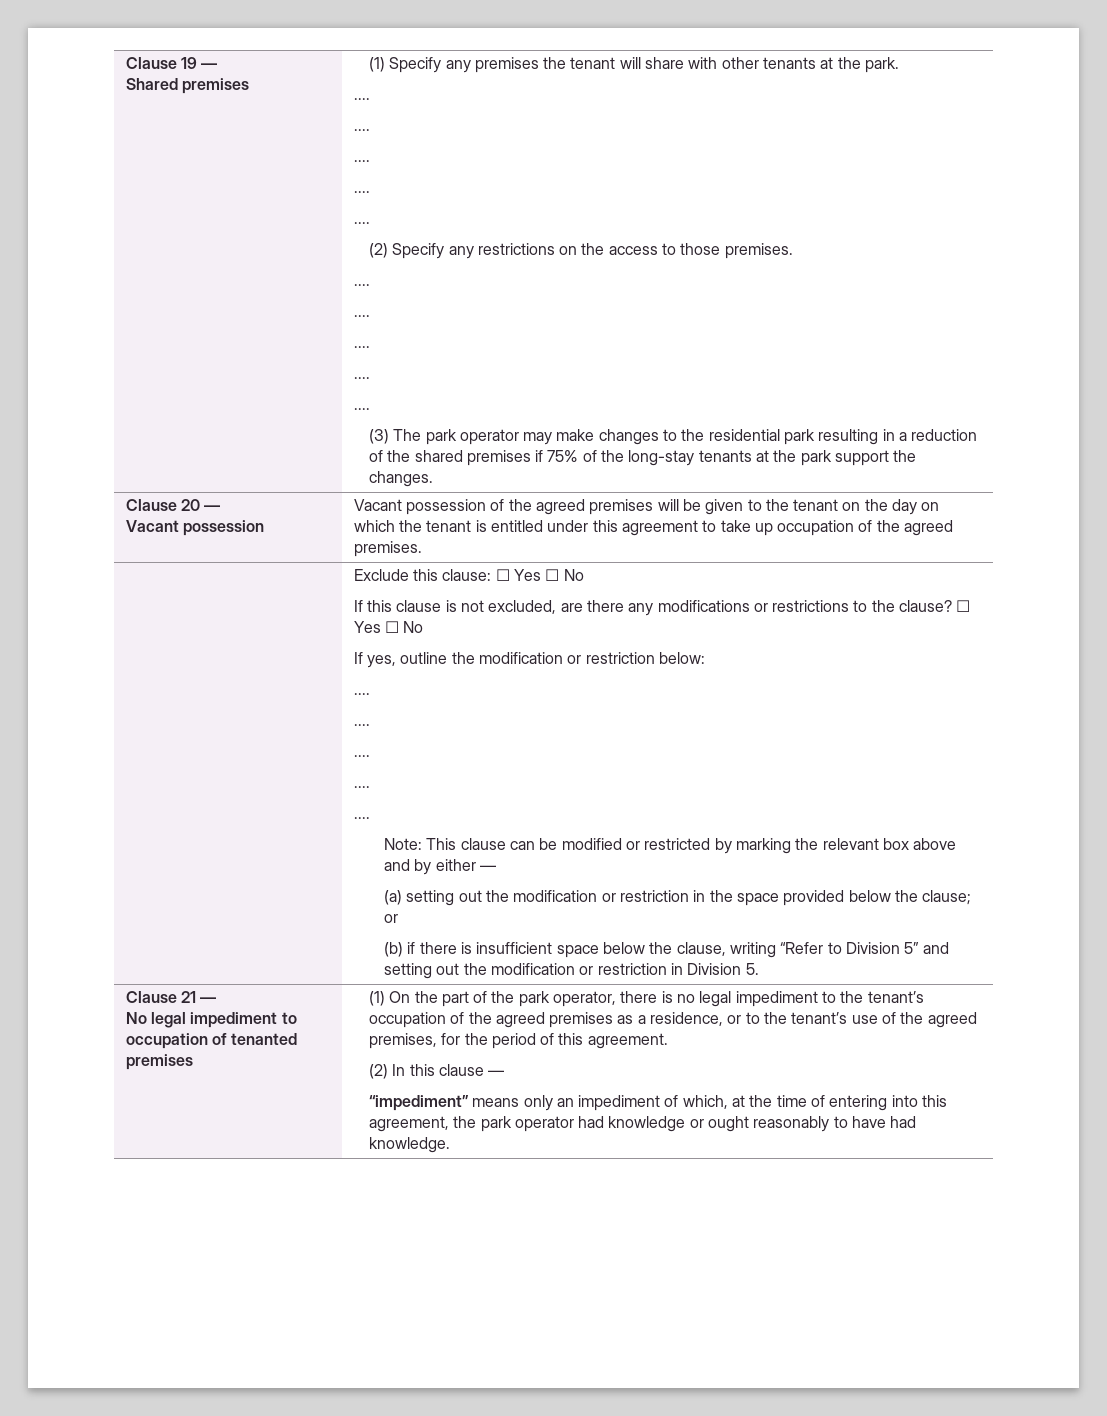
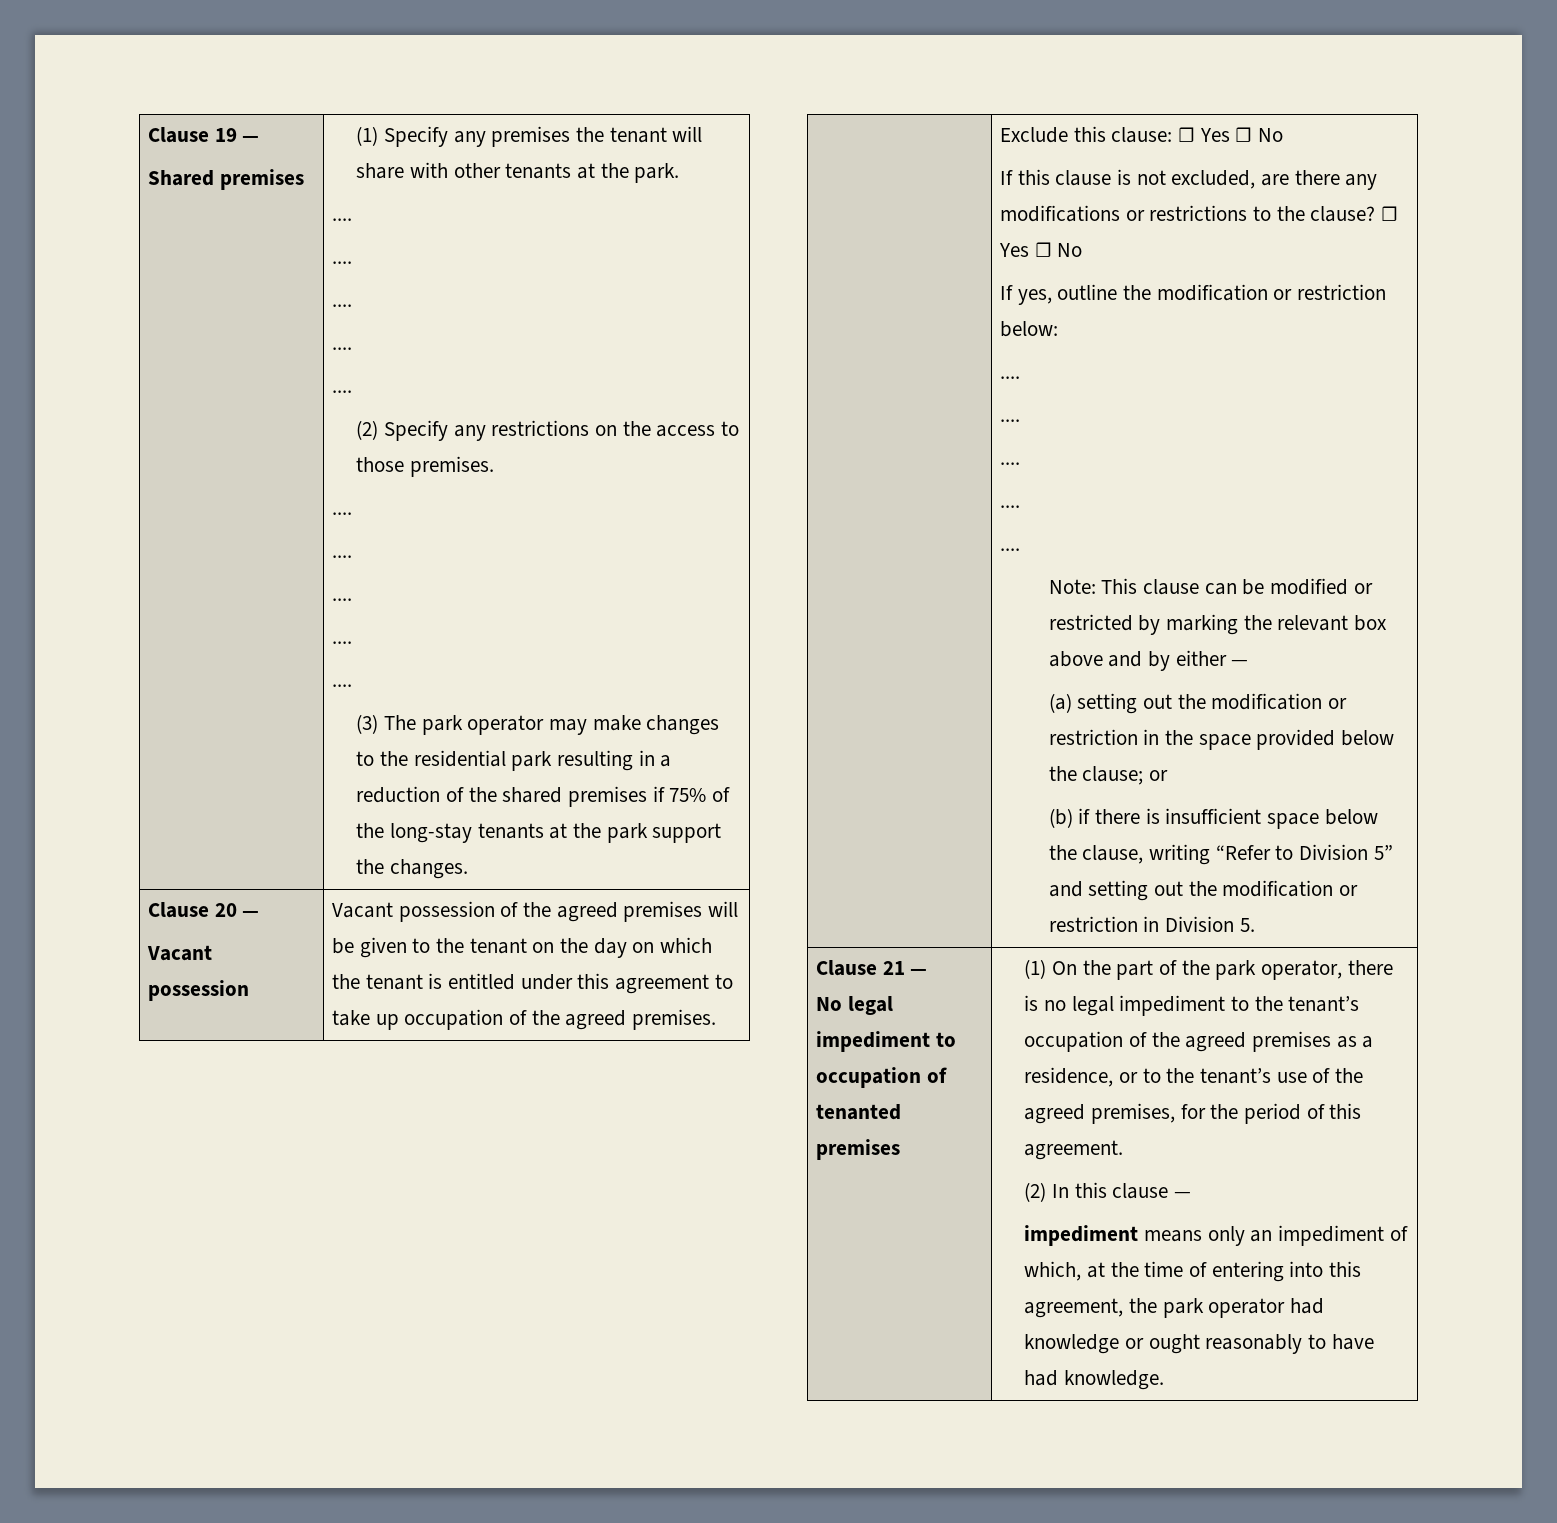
- “impediment” means only an impediment of which, at the time of entering into this agreement, the park operator had knowledge or ought reasonably to have had knowledge.
+ impediment means only an impediment of which, at the time of entering into this agreement, the park operator had knowledge or ought reasonably to have had knowledge.

